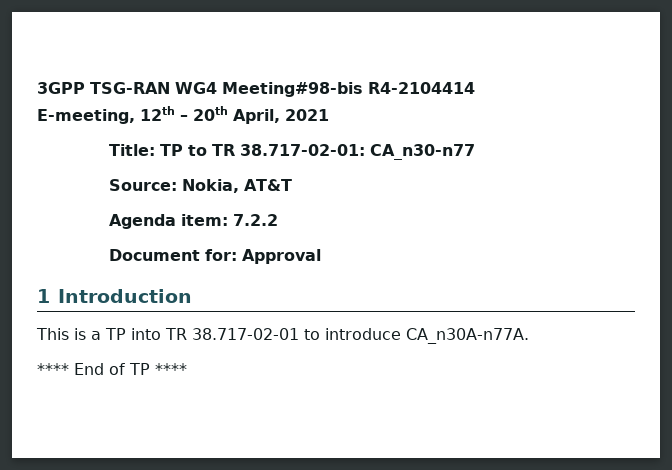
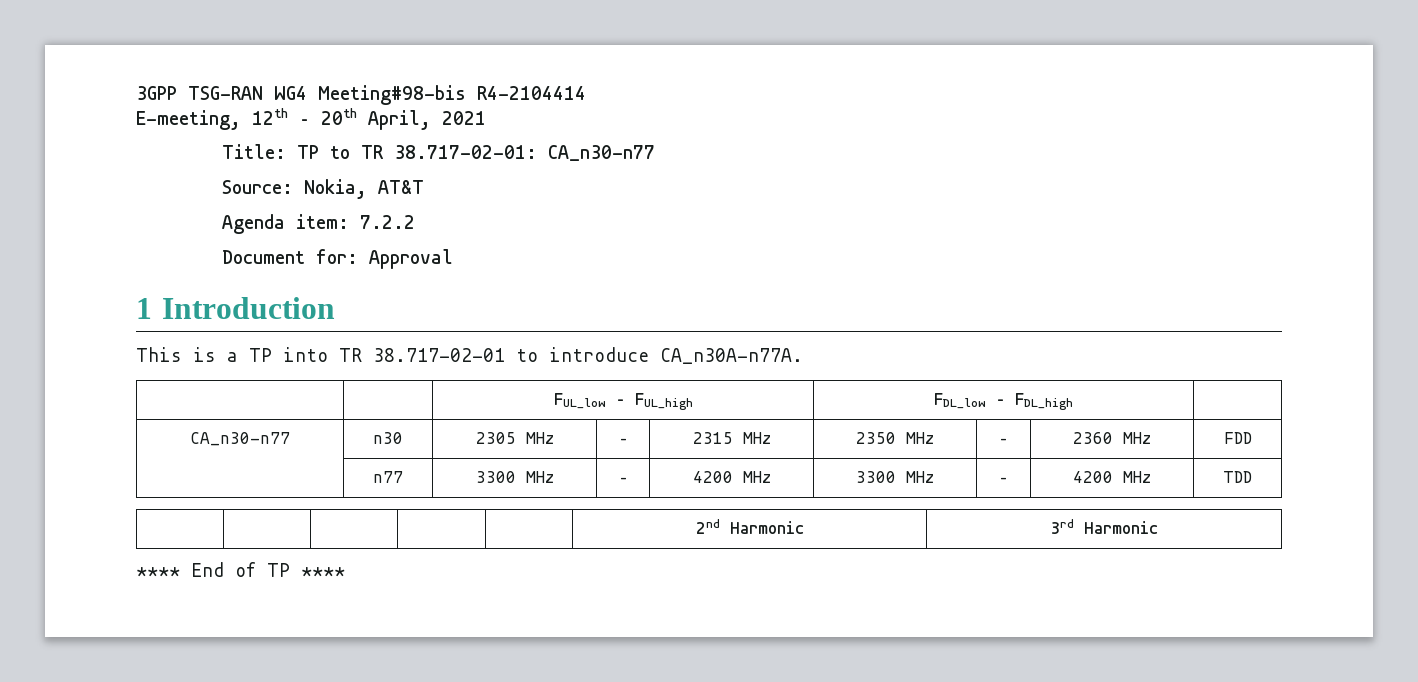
+ | | FUL_low – FUL_high | FDL_low – FDL_high |
+ CA_n30-n77 | n30 | 2305 MHz | – | 2315 MHz | 2350 MHz | – | 2360 MHz | FDD
+ | n77 | 3300 MHz | – | 4200 MHz | 3300 MHz | – | 4200 MHz | TDD
+ | | | | | 2nd Harmonic | 3rd Harmonic

